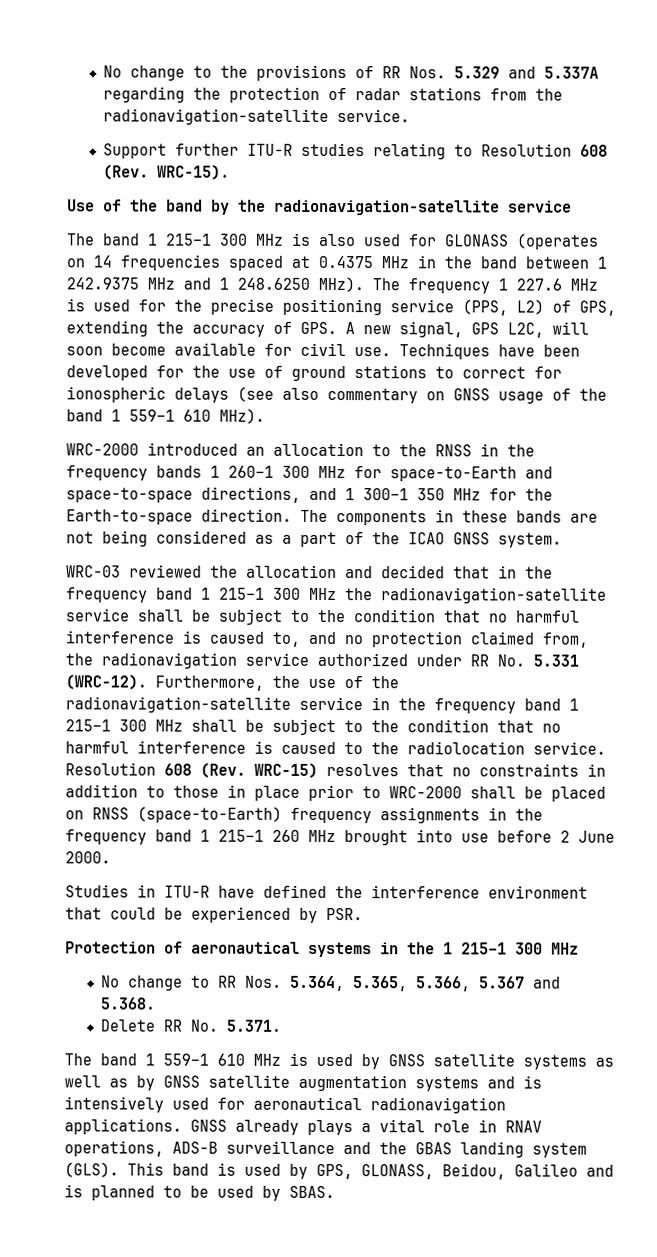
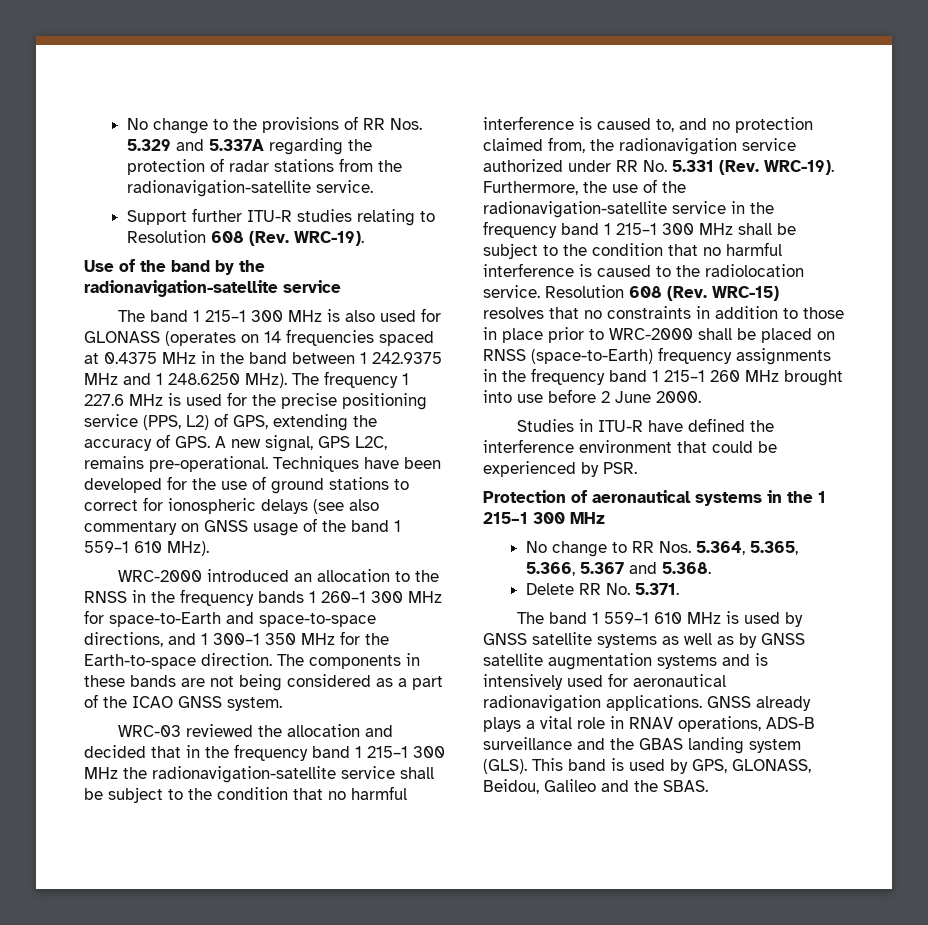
- Support further ITU-R studies relating to Resolution 608 (Rev. WRC-15).
+ Support further ITU-R studies relating to Resolution 608 (Rev. WRC-19).
- The frequency 1 227.6 MHz is used for the precise positioning service (PPS, L2) of GPS, extending the accuracy of GPS. A new signal, GPS L2C, will soon become available for civil use.
+ The frequency 1 227.6 MHz is used for the precise positioning service (PPS, L2) of GPS, extending the accuracy of GPS. A new signal, GPS L2C, remains pre-operational.
- WRC-03 reviewed the allocation and decided that in the frequency band 1 215–1 300 MHz the radionavigation-satellite service shall be subject to the condition that no harmful interference is caused to, and no protection claimed from, the radionavigation service authorized under RR No. 5.331 (WRC-12).
+ WRC-03 reviewed the allocation and decided that in the frequency band 1 215–1 300 MHz the radionavigation-satellite service shall be subject to the condition that no harmful interference is caused to, and no protection claimed from, the radionavigation service authorized under RR No. 5.331 (Rev. WRC-19).
- This band is used by GPS, GLONASS, Beidou, Galileo and is planned to be used by SBAS.
+ This band is used by GPS, GLONASS, Beidou, Galileo and the SBAS.

